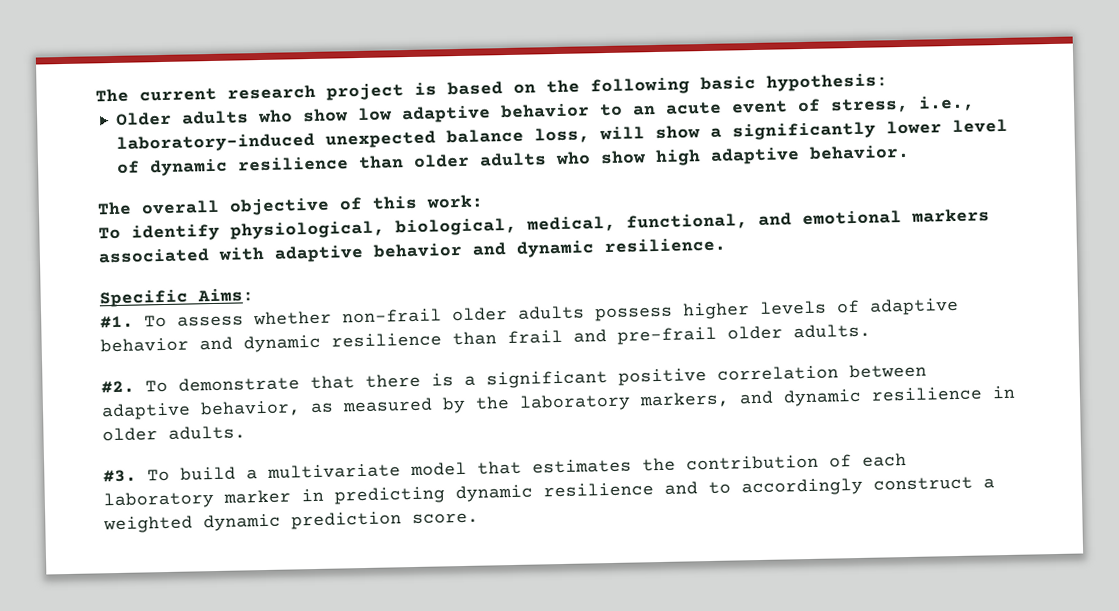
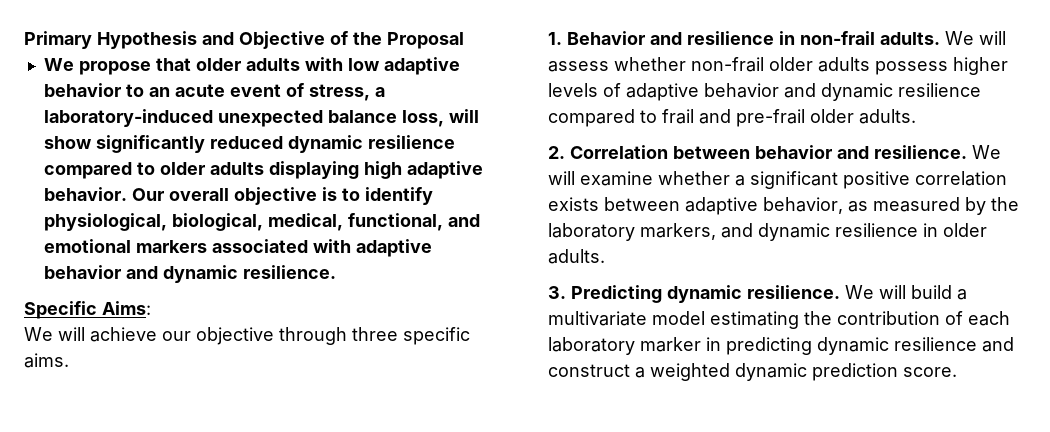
- The current research project is based on the following basic hypothesis:
- Older adults who show low adaptive behavior to an acute event of stress, i.e., laboratory-induced unexpected balance loss, will show a significantly lower level of dynamic resilience than older adults who show high adaptive behavior.
- The overall objective of this work:
- To identify physiological, biological, medical, functional, and emotional markers associated with adaptive behavior and dynamic resilience.
+ Primary Hypothesis and Objective of the Proposal
+ We propose that older adults with low adaptive behavior to an acute event of stress, a laboratory-induced unexpected balance loss, will show significantly reduced dynamic resilience compared to older adults displaying high adaptive behavior. Our overall objective is to identify physiological, biological, medical, functional, and emotional markers associated with adaptive behavior and dynamic resilience.
- #1. To assess whether non-frail older adults possess higher levels of adaptive behavior and dynamic resilience than frail and pre-frail older adults.
+ We will achieve our objective through three specific aims.
+ 1. Behavior and resilience in non-frail adults. We will assess whether non-frail older adults possess higher levels of adaptive behavior and dynamic resilience compared to frail and pre-frail older adults.
- #2. To demonstrate that there is a significant positive correlation between adaptive behavior, as measured by the laboratory markers, and dynamic resilience in older adults.
+ 2. Correlation between behavior and resilience. We will examine whether a significant positive correlation exists between adaptive behavior, as measured by the laboratory markers, and dynamic resilience in older adults.
- #3. To build a multivariate model that estimates the contribution of each laboratory marker in predicting dynamic resilience and to accordingly construct a weighted dynamic prediction score.
+ 3. Predicting dynamic resilience. We will build a multivariate model estimating the contribution of each laboratory marker in predicting dynamic resilience and construct a weighted dynamic prediction score.

